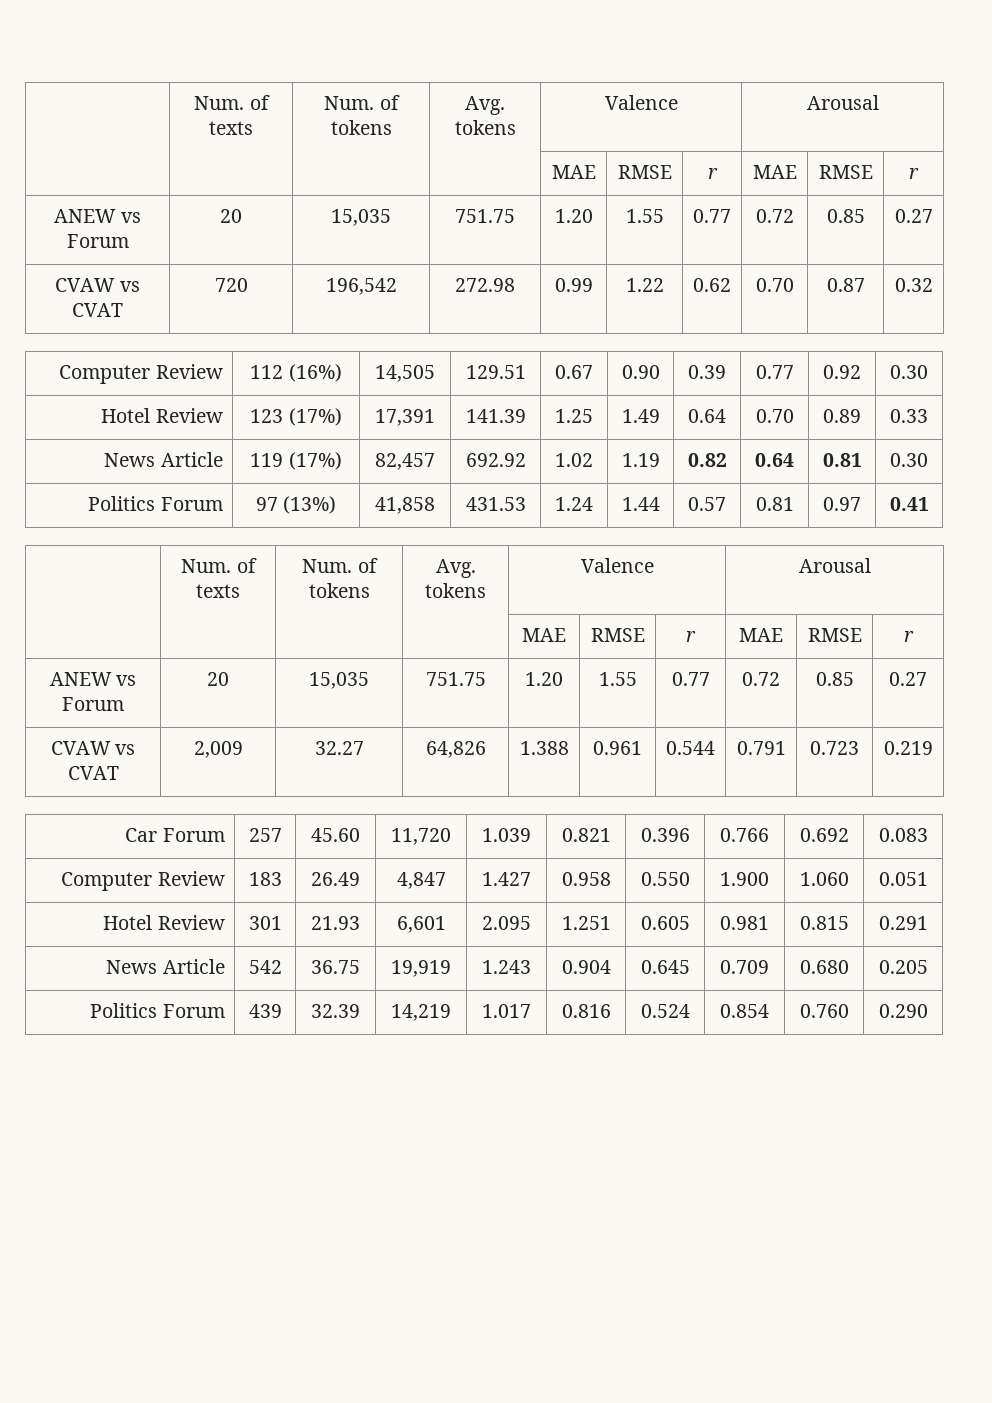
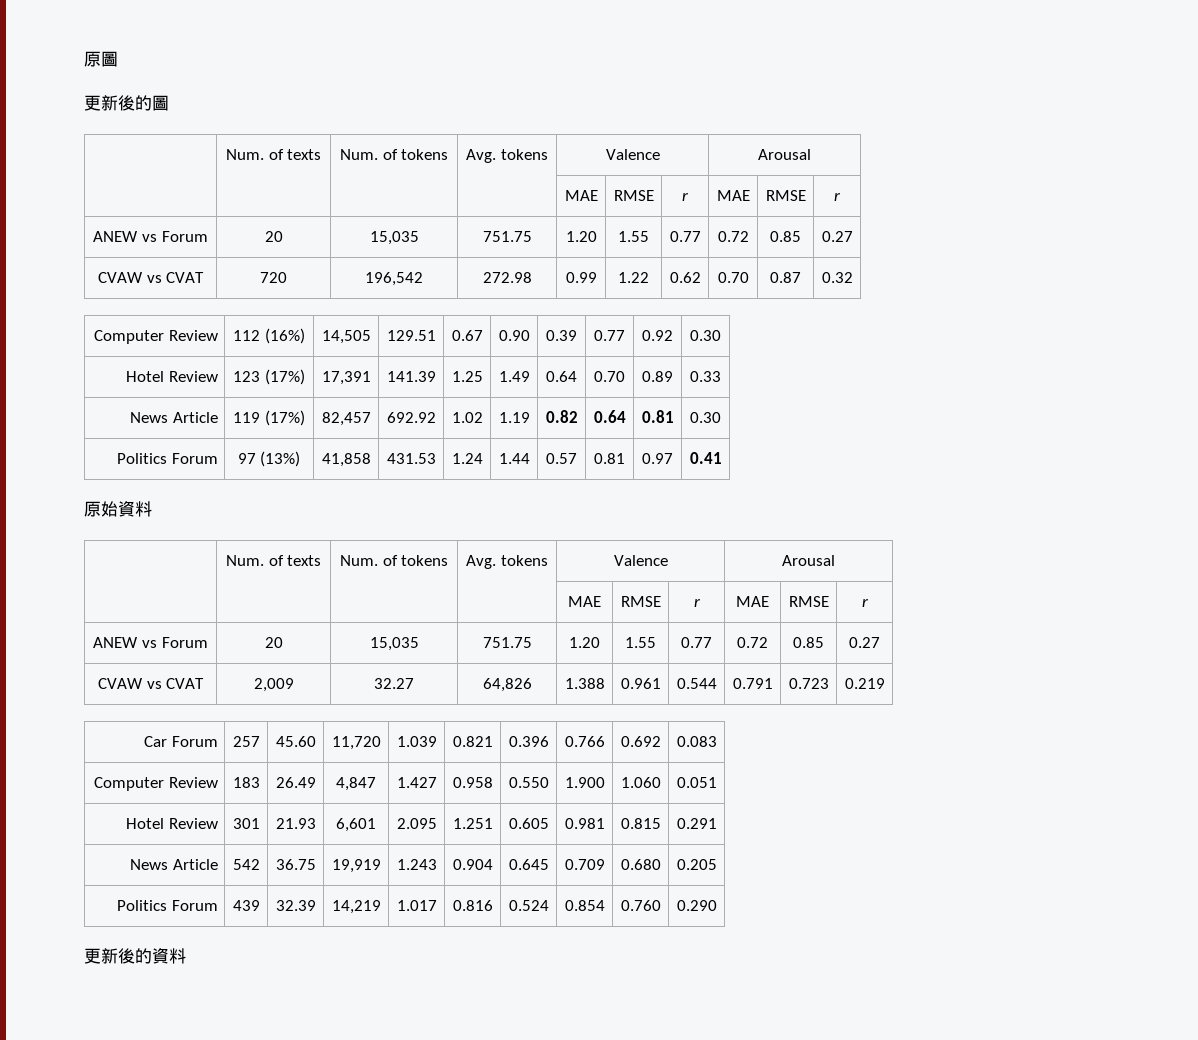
+ 原圖
+ 更新後的圖
+ 原始資料
+ 更新後的資料

